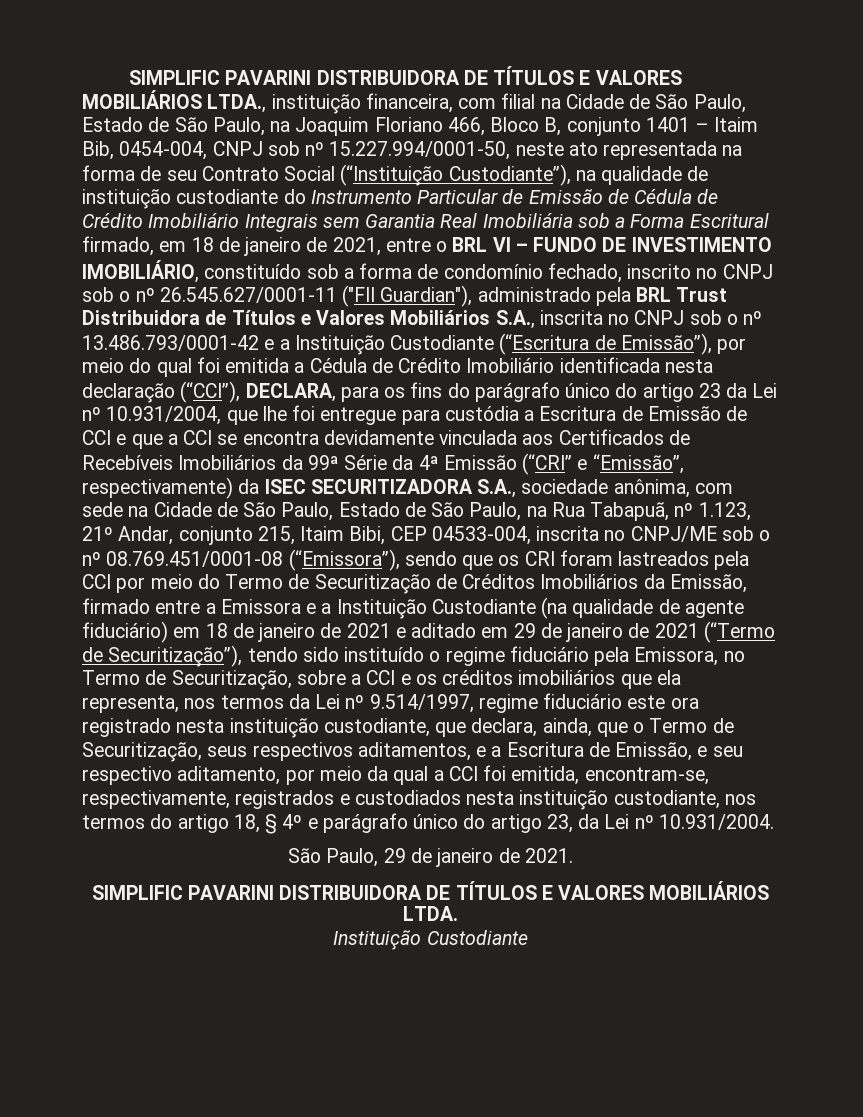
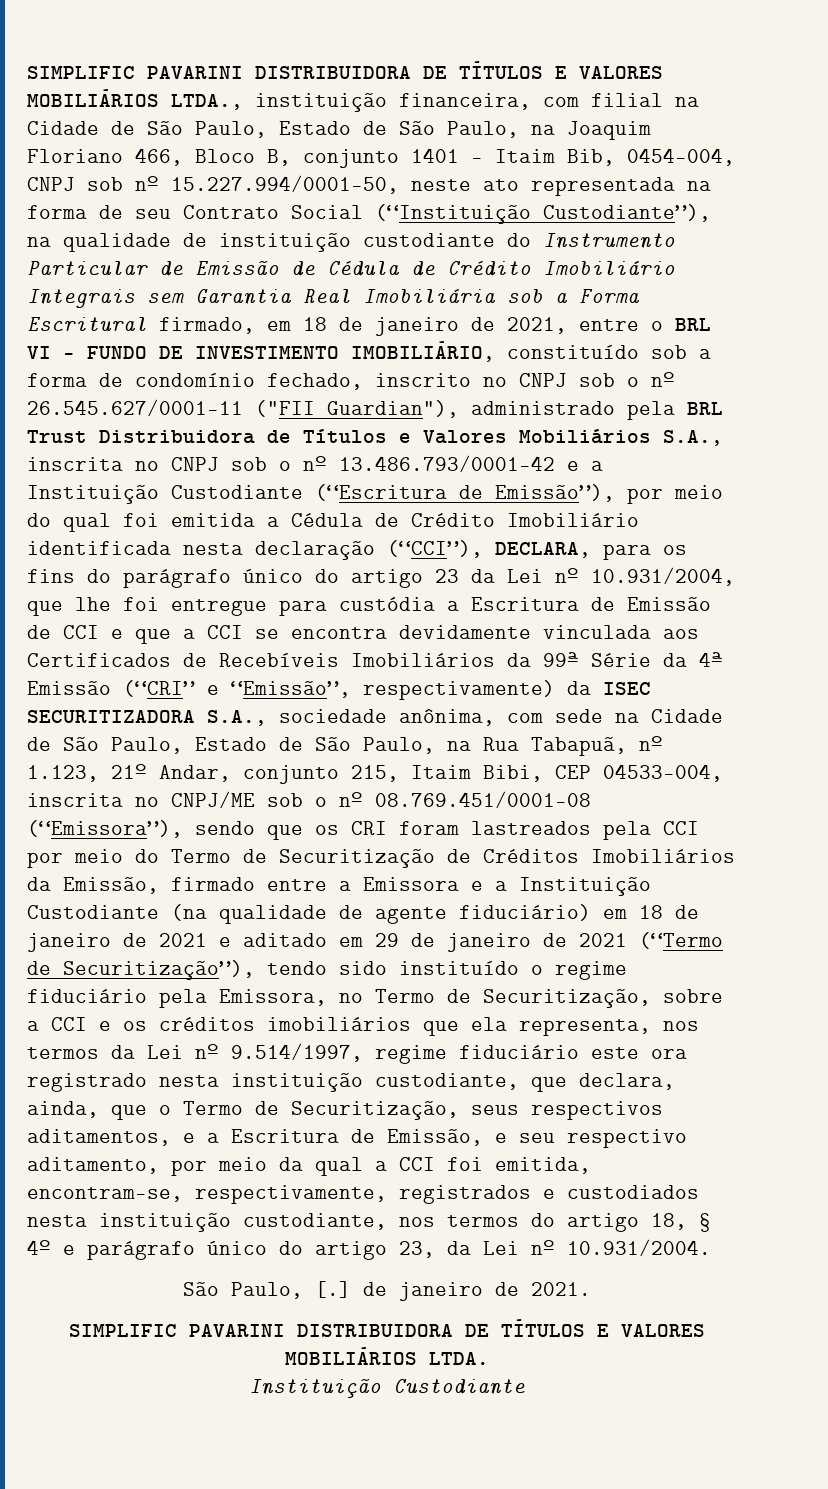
- São Paulo, 29 de janeiro de 2021.
+ São Paulo, [.] de janeiro de 2021.

